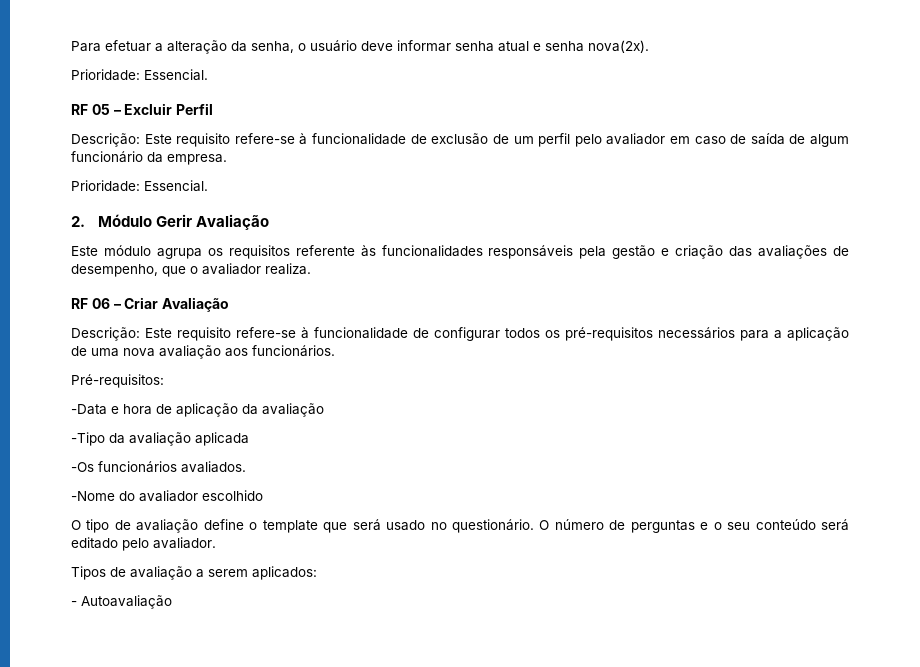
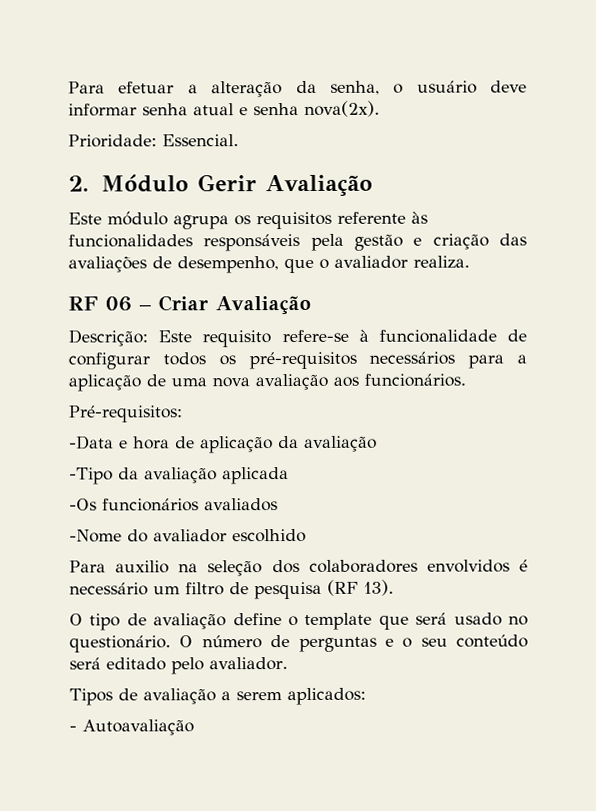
- RF 05 – Excluir Perfil
- Descrição: Este requisito refere-se à funcionalidade de exclusão de um perfil pelo avaliador em caso de saída de algum funcionário da empresa.
- Prioridade: Essencial.
- -Os funcionários avaliados.
+ -Os funcionários avaliados
+ Para auxilio na seleção dos colaboradores envolvidos é necessário um filtro de pesquisa (RF 13).

